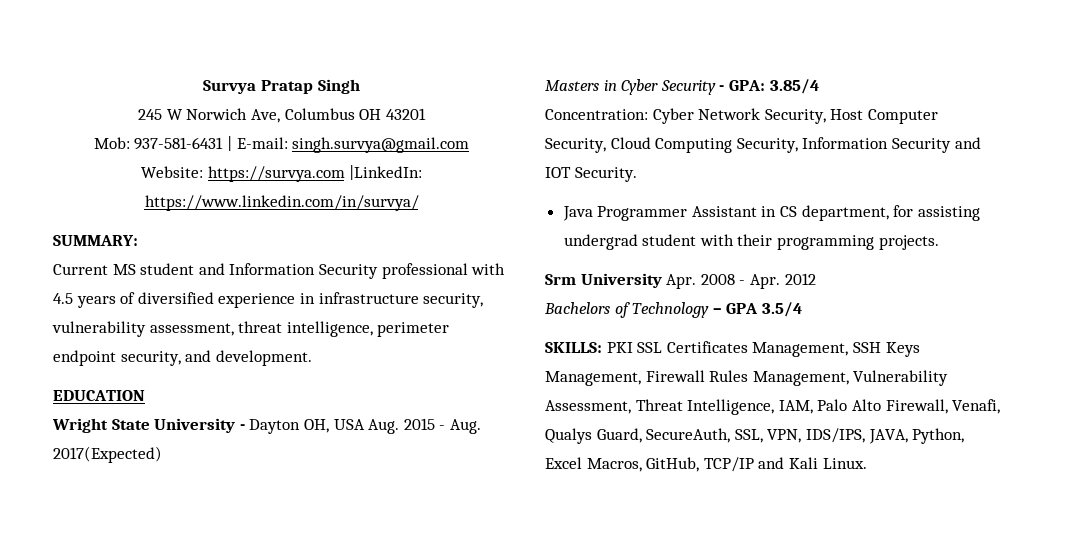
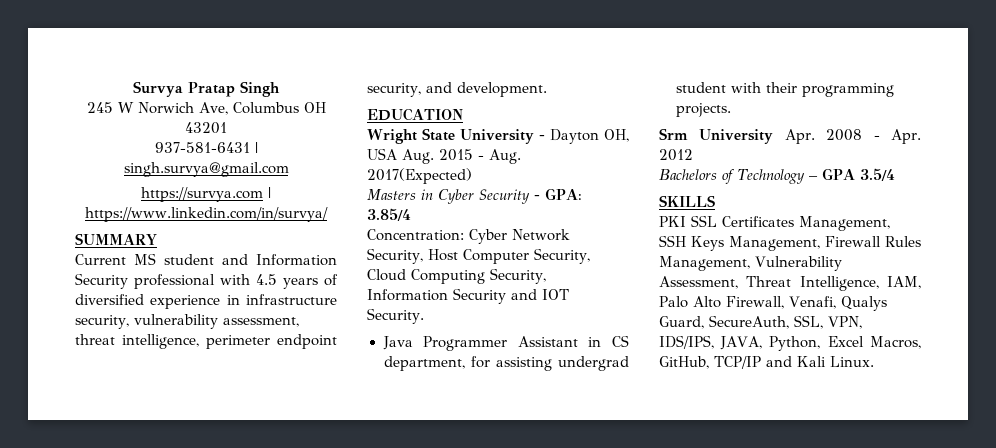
- Mob: 937-581-6431 | E-mail: singh.survya@gmail.com
+ 937-581-6431 | singh.survya@gmail.com
- Website: https://survya.com |LinkedIn: https://www.linkedin.com/in/survya/
+ https://survya.com | https://www.linkedin.com/in/survya/
- SUMMARY:
+ SUMMARY
- SKILLS: PKI SSL Certificates Management, SSH Keys Management, Firewall Rules Management, Vulnerability Assessment, Threat Intelligence, IAM, Palo Alto Firewall, Venafi, Qualys Guard, SecureAuth, SSL, VPN, IDS/IPS, JAVA, Python, Excel Macros, GitHub, TCP/IP and Kali Linux.
+ SKILLS
+ PKI SSL Certificates Management, SSH Keys Management, Firewall Rules Management, Vulnerability Assessment, Threat Intelligence, IAM, Palo Alto Firewall, Venafi, Qualys Guard, SecureAuth, SSL, VPN, IDS/IPS, JAVA, Python, Excel Macros, GitHub, TCP/IP and Kali Linux.

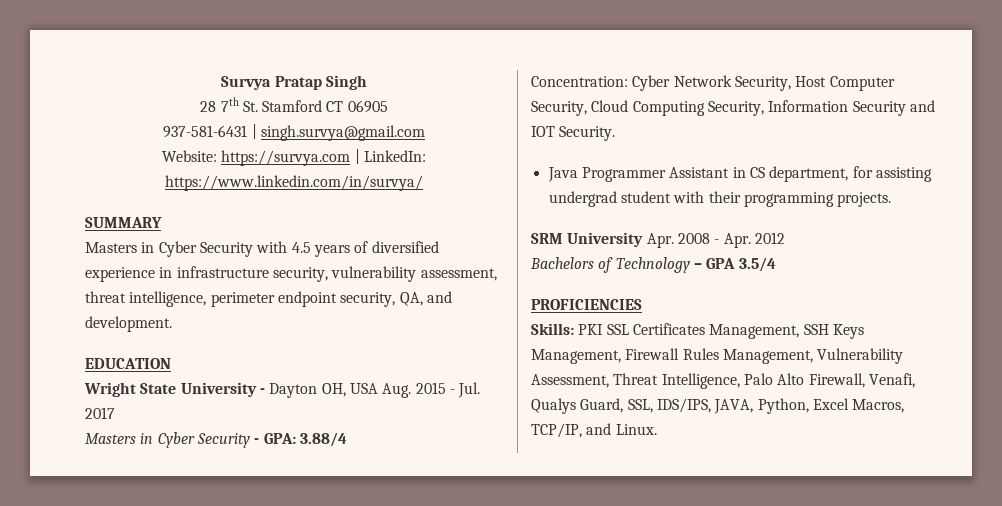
- 245 W Norwich Ave, Columbus OH 43201
+ 28 7th St. Stamford CT 06905
- https://survya.com | https://www.linkedin.com/in/survya/
+ Website: https://survya.com | LinkedIn: https://www.linkedin.com/in/survya/
- Current MS student and Information Security professional with 4.5 years of diversified experience in infrastructure security, vulnerability assessment, threat intelligence, perimeter endpoint security, and development.
+ Masters in Cyber Security with 4.5 years of diversified experience in infrastructure security, vulnerability assessment, threat intelligence, perimeter endpoint security, QA, and development.
- Wright State University - Dayton OH, USA Aug. 2015 - Aug. 2017(Expected)
+ Wright State University - Dayton OH, USA Aug. 2015 - Jul. 2017
- Masters in Cyber Security - GPA: 3.85/4
+ Masters in Cyber Security - GPA: 3.88/4
- Srm University Apr. 2008 - Apr. 2012
+ SRM University Apr. 2008 - Apr. 2012
- SKILLS
- PKI SSL Certificates Management, SSH Keys Management, Firewall Rules Management, Vulnerability Assessment, Threat Intelligence, IAM, Palo Alto Firewall, Venafi, Qualys Guard, SecureAuth, SSL, VPN, IDS/IPS, JAVA, Python, Excel Macros, GitHub, TCP/IP and Kali Linux.
+ PROFICIENCIES
+ Skills: PKI SSL Certificates Management, SSH Keys Management, Firewall Rules Management, Vulnerability Assessment, Threat Intelligence, Palo Alto Firewall, Venafi, Qualys Guard, SSL, IDS/IPS, JAVA, Python, Excel Macros, TCP/IP, and Linux.

